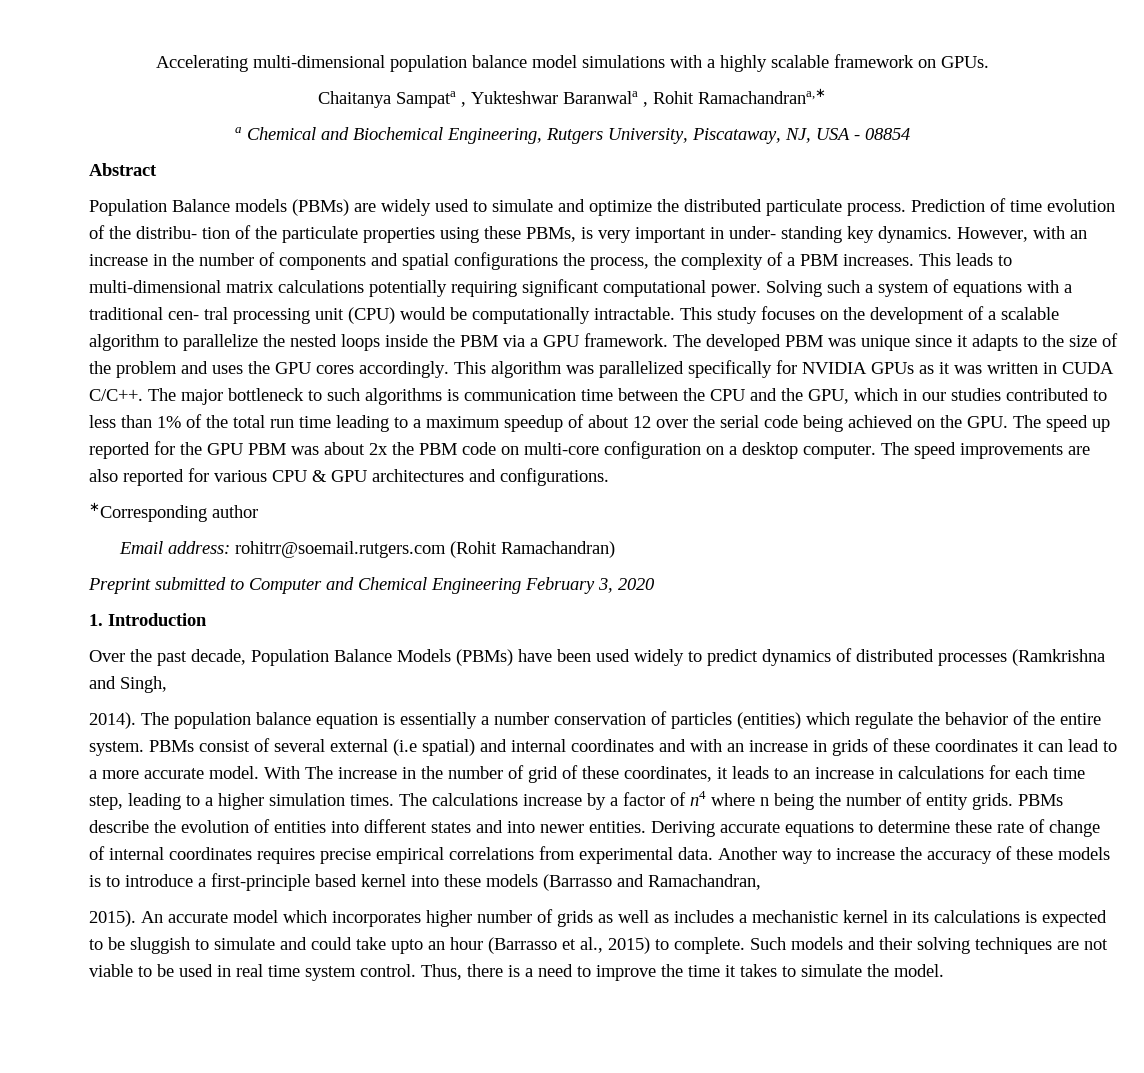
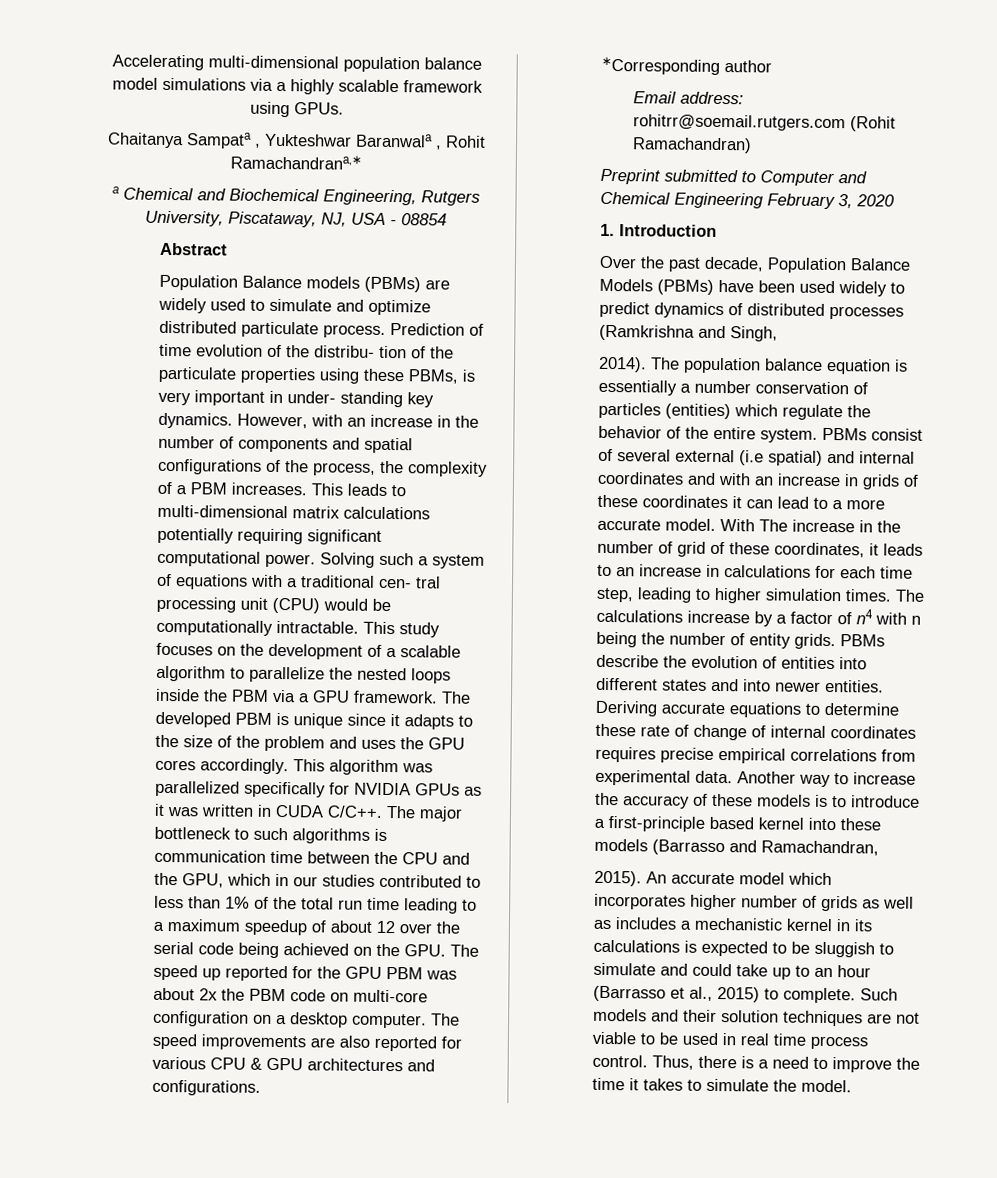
- Accelerating multi-dimensional population balance model simulations with a highly scalable framework on GPUs.
+ Accelerating multi-dimensional population balance model simulations via a highly scalable framework using GPUs.
- Population Balance models (PBMs) are widely used to simulate and optimize the distributed particulate process.
+ Population Balance models (PBMs) are widely used to simulate and optimize distributed particulate process.
- However, with an increase in the number of components and spatial configurations the process, the complexity of a PBM increases.
+ However, with an increase in the number of components and spatial configurations of the process, the complexity of a PBM increases.
- The developed PBM was unique since it adapts to the size of the problem and uses the GPU cores accordingly.
+ The developed PBM is unique since it adapts to the size of the problem and uses the GPU cores accordingly.
- With The increase in the number of grid of these coordinates, it leads to an increase in calculations for each time step, leading to a higher simulation times.
+ With The increase in the number of grid of these coordinates, it leads to an increase in calculations for each time step, leading to higher simulation times.
- The calculations increase by a factor of n4 where n being the number of entity grids.
+ The calculations increase by a factor of n4 with n being the number of entity grids.
- An accurate model which incorporates higher number of grids as well as includes a mechanistic kernel in its calculations is expected to be sluggish to simulate and could take upto an hour (Barrasso et al., 2015) to complete.
+ An accurate model which incorporates higher number of grids as well as includes a mechanistic kernel in its calculations is expected to be sluggish to simulate and could take up to an hour (Barrasso et al., 2015) to complete.
- Such models and their solving techniques are not viable to be used in real time system control.
+ Such models and their solution techniques are not viable to be used in real time process control.

